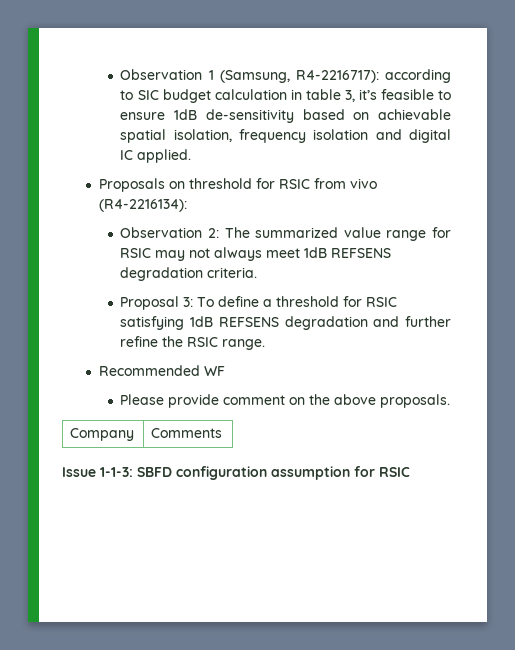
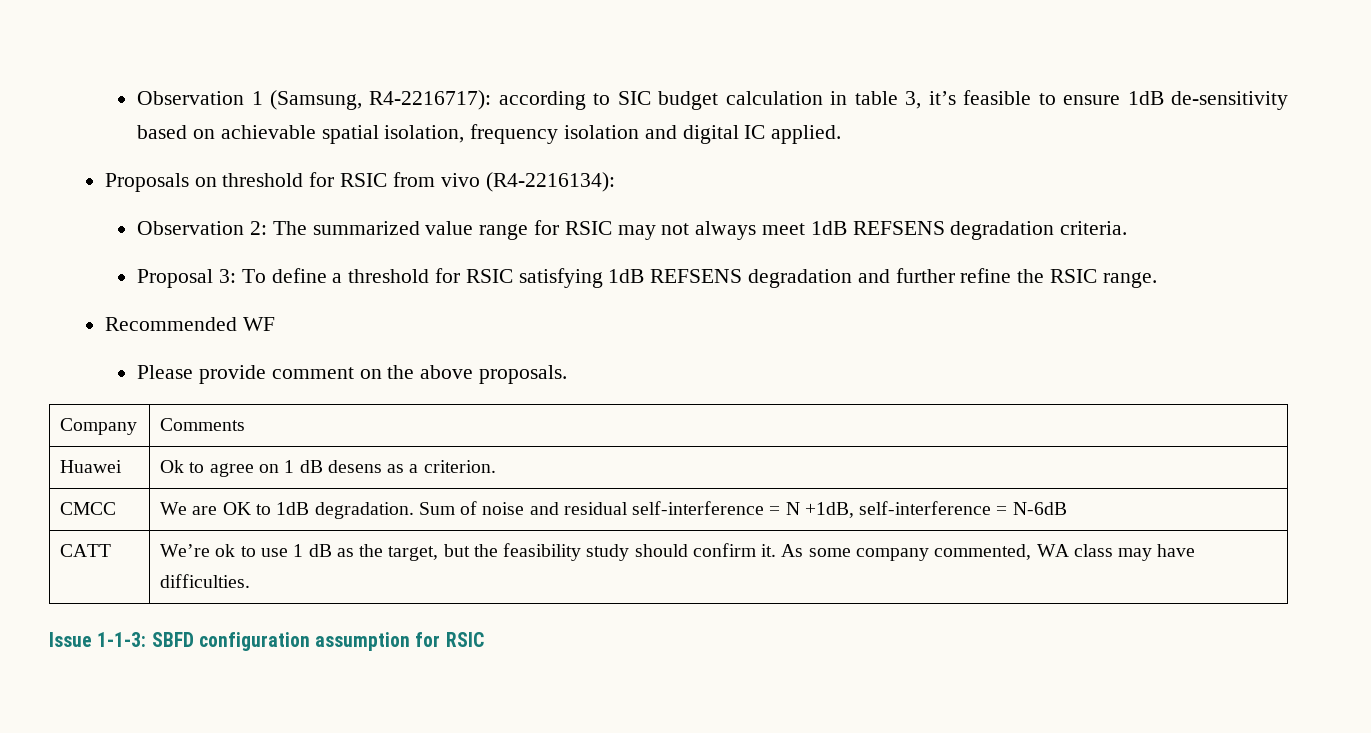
+ Huawei | Ok to agree on 1 dB desens as a criterion.
+ CMCC | We are OK to 1dB degradation. Sum of noise and residual self-interference = N +1dB, self-interference = N-6dB
+ CATT | We’re ok to use 1 dB as the target, but the feasibility study should confirm it. As some company commented, WA class may have difficulties.

